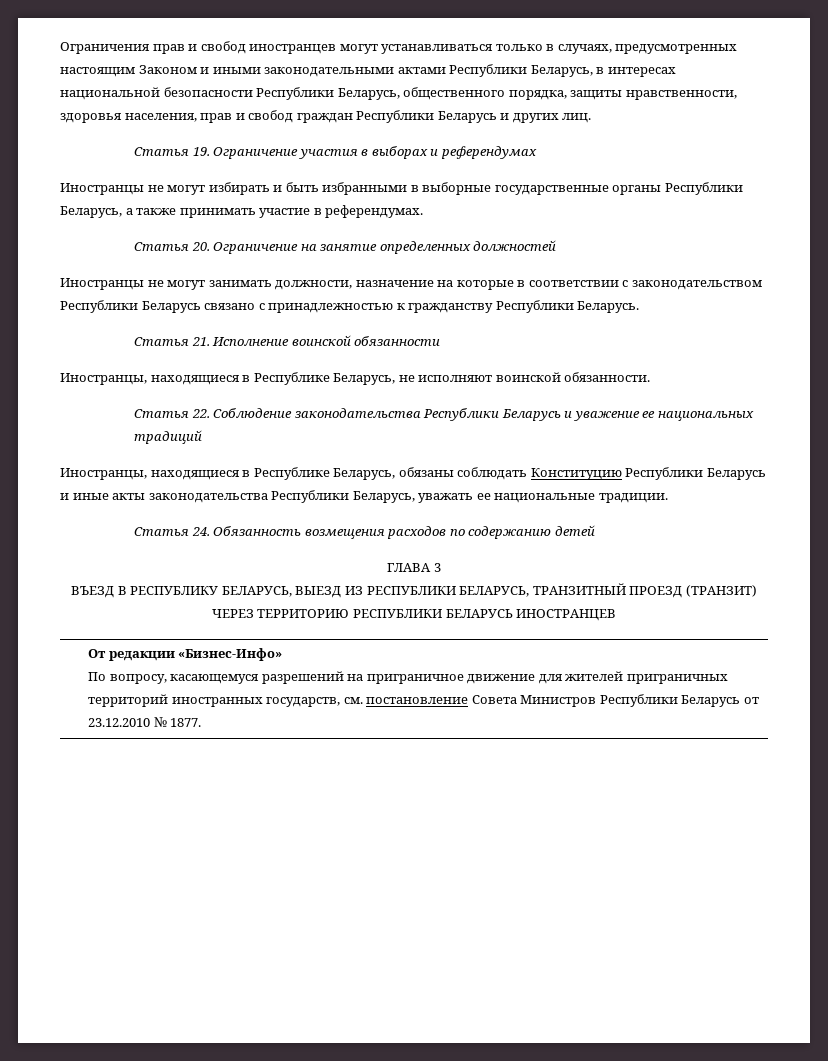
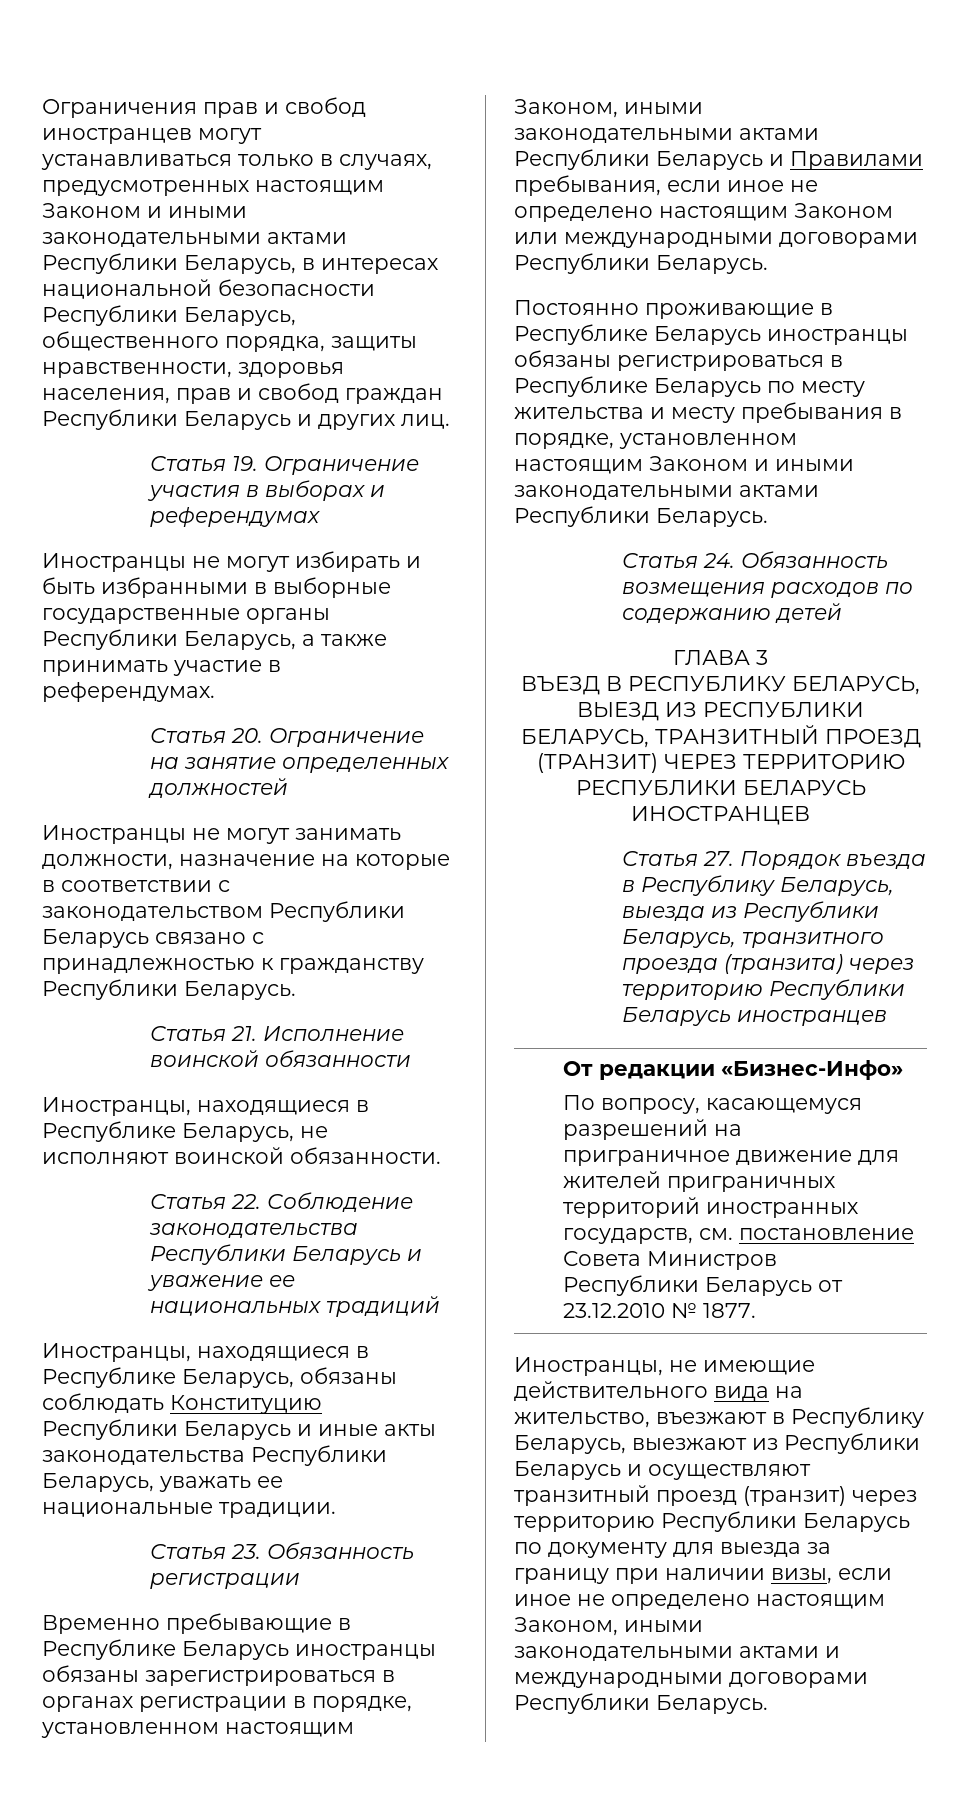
+ Статья 23. Обязанность регистрации
+ Временно пребывающие в Республике Беларусь иностранцы обязаны зарегистрироваться в органах регистрации в порядке, установленном настоящим Законом, иными законодательными актами Республики Беларусь и Правилами пребывания, если иное не определено настоящим Законом или международными договорами Республики Беларусь.
+ Постоянно проживающие в Республике Беларусь иностранцы обязаны регистрироваться в Республике Беларусь по месту жительства и месту пребывания в порядке, установленном настоящим Законом и иными законодательными актами Республики Беларусь.
+ Статья 27. Порядок въезда в Республику Беларусь, выезда из Республики Беларусь, транзитного проезда (транзита) через территорию Республики Беларусь иностранцев
+ Иностранцы, не имеющие действительного вида на жительство, въезжают в Республику Беларусь, выезжают из Республики Беларусь и осуществляют транзитный проезд (транзит) через территорию Республики Беларусь по документу для выезда за границу при наличии визы, если иное не определено настоящим Законом, иными законодательными актами и международными договорами Республики Беларусь.

